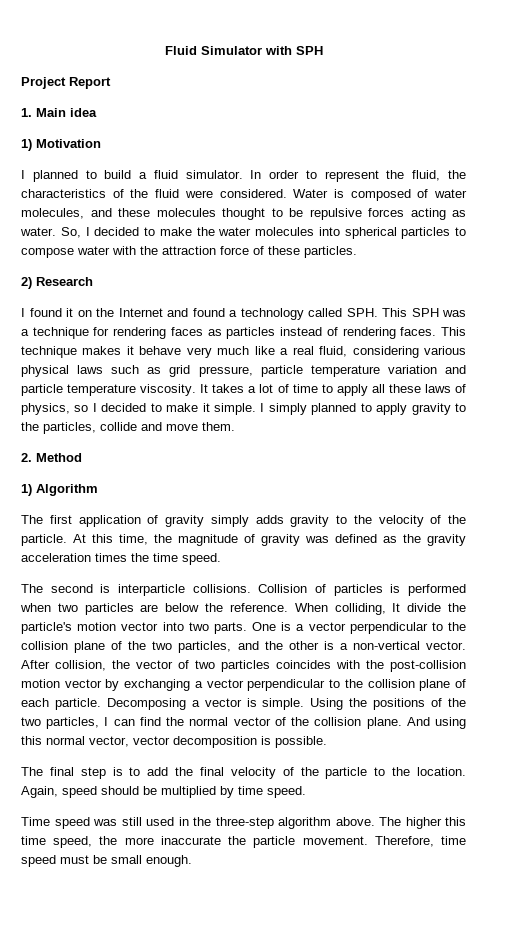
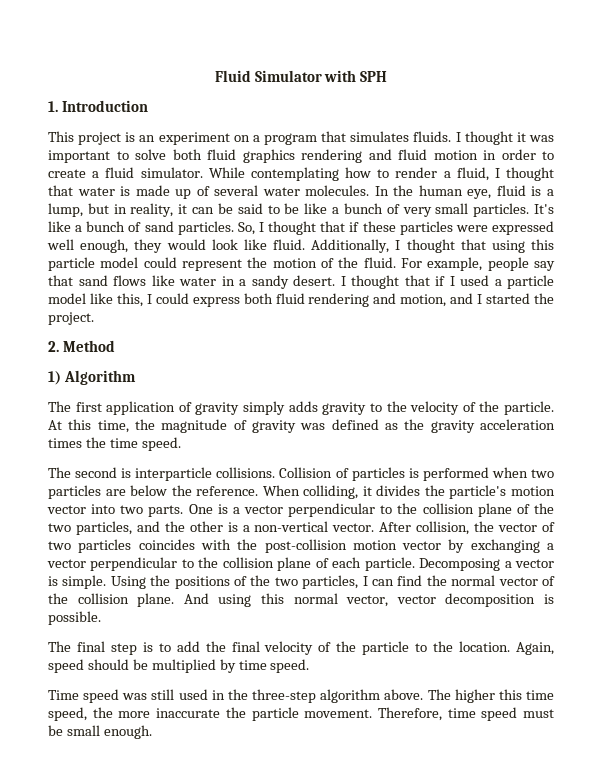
- Project Report
- 1. Main idea
- 1) Motivation
- I planned to build a fluid simulator. In order to represent the fluid, the characteristics of the fluid were considered. Water is composed of water molecules, and these molecules thought to be repulsive forces acting as water. So, I decided to make the water molecules into spherical particles to compose water with the attraction force of these particles.
- 2) Research
- I found it on the Internet and found a technology called SPH. This SPH was a technique for rendering faces as particles instead of rendering faces. This technique makes it behave very much like a real fluid, considering various physical laws such as grid pressure, particle temperature variation and particle temperature viscosity. It takes a lot of time to apply all these laws of physics, so I decided to make it simple. I simply planned to apply gravity to the particles, collide and move them.
+ 1. Introduction
+ This project is an experiment on a program that simulates fluids. I thought it was important to solve both fluid graphics rendering and fluid motion in order to create a fluid simulator. While contemplating how to render a fluid, I thought that water is made up of several water molecules. In the human eye, fluid is a lump, but in reality, it can be said to be like a bunch of very small particles. It's like a bunch of sand particles. So, I thought that if these particles were expressed well enough, they would look like fluid. Additionally, I thought that using this particle model could represent the motion of the fluid. For example, people say that sand flows like water in a sandy desert. I thought that if I used a particle model like this, I could express both fluid rendering and motion, and I started the project.
- When colliding, It divide the particle's motion vector into two parts.
+ When colliding, it divides the particle's motion vector into two parts.

